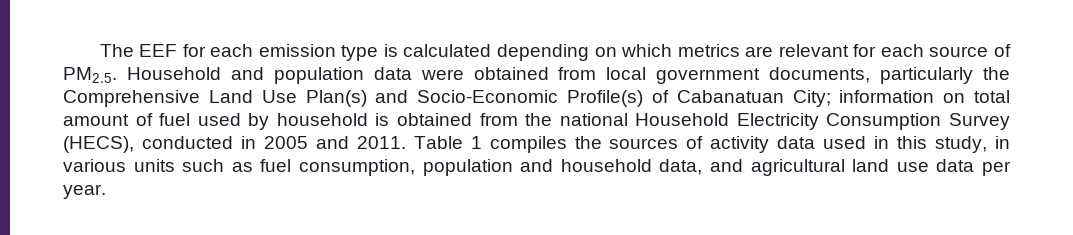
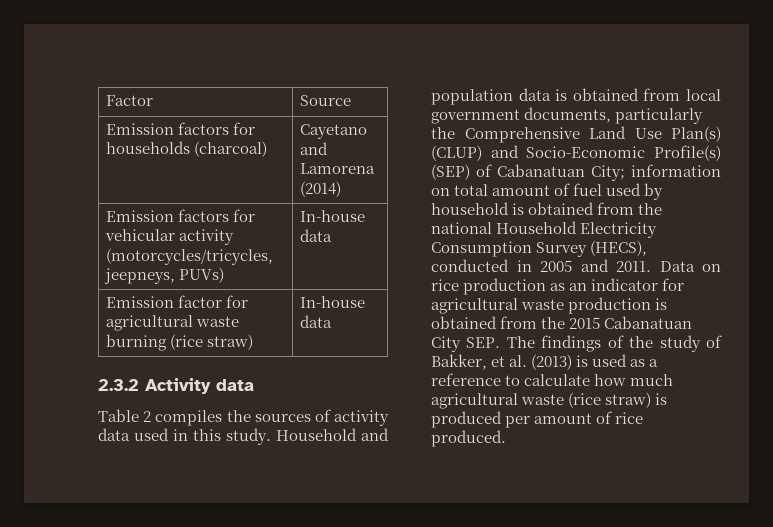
- The EEF for each emission type is calculated depending on which metrics are relevant for each source of PM2.5. Household and population data were obtained from local government documents, particularly the Comprehensive Land Use Plan(s) and Socio-Economic Profile(s) of Cabanatuan City; information on total amount of fuel used by household is obtained from the national Household Electricity Consumption Survey (HECS), conducted in 2005 and 2011.
+ Factor | Source
+ Emission factors for households (charcoal) | Cayetano and Lamorena (2014)
+ Emission factors for vehicular activity (motorcycles/tricycles, jeepneys, PUVs) | In-house data
+ Emission factor for agricultural waste burning (rice straw) | In-house data
+ 2.3.2 Activity data
+ Table 2 compiles the sources of activity data used in this study. Household and population data is obtained from local government documents, particularly the Comprehensive Land Use Plan(s) (CLUP) and Socio-Economic Profile(s) (SEP) of Cabanatuan City; information on total amount of fuel used by household is obtained from the national Household Electricity Consumption Survey (HECS), conducted in 2005 and 2011.
- Table 1 compiles the sources of activity data used in this study, in various units such as fuel consumption, population and household data, and agricultural land use data per year.
+ Data on rice production as an indicator for agricultural waste production is obtained from the 2015 Cabanatuan City SEP. The findings of the study of Bakker, et al. (2013) is used as a reference to calculate how much agricultural waste (rice straw) is produced per amount of rice produced.

